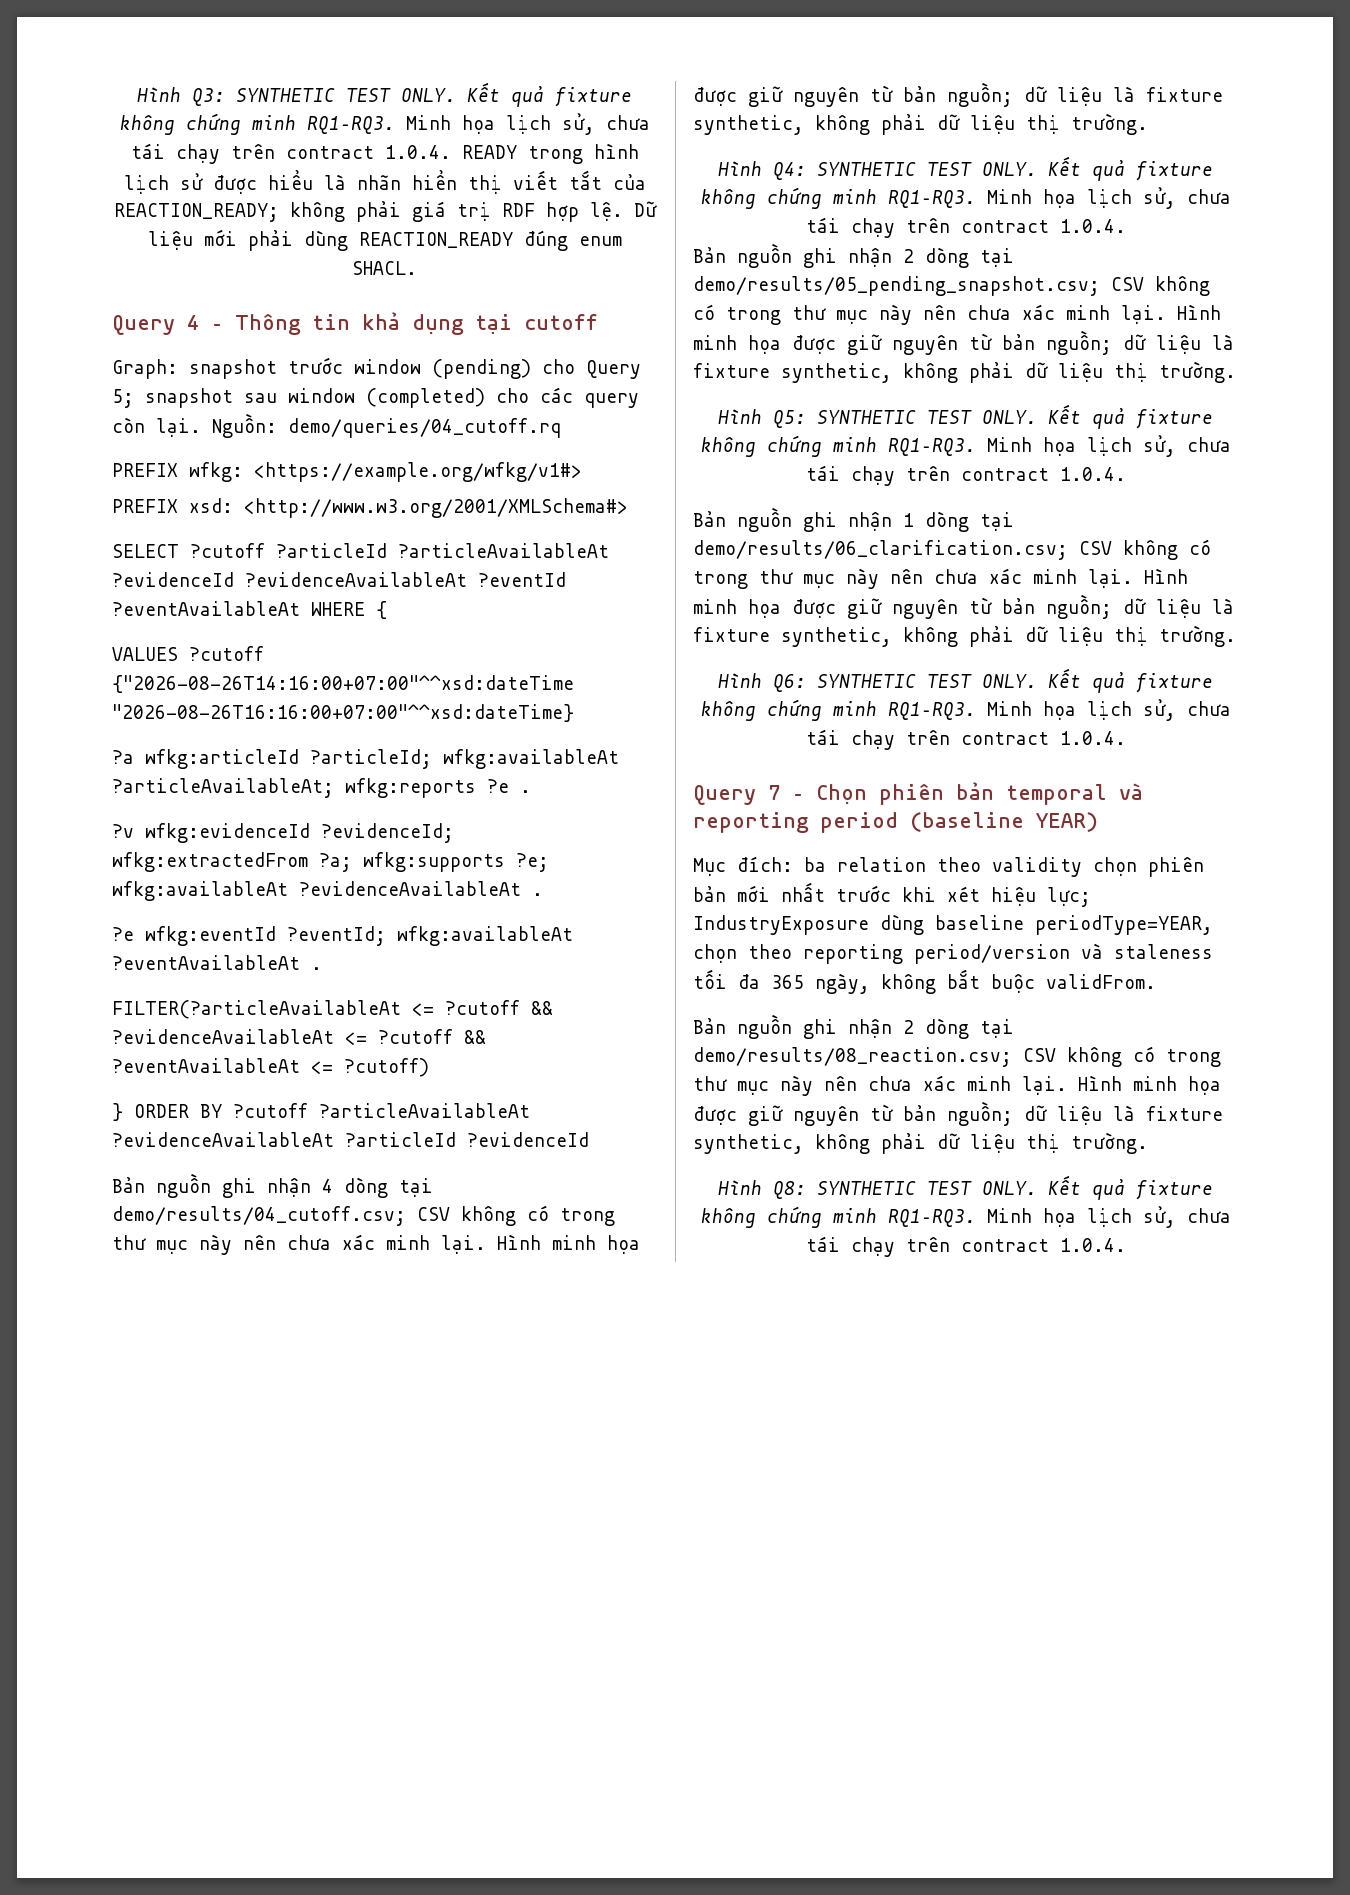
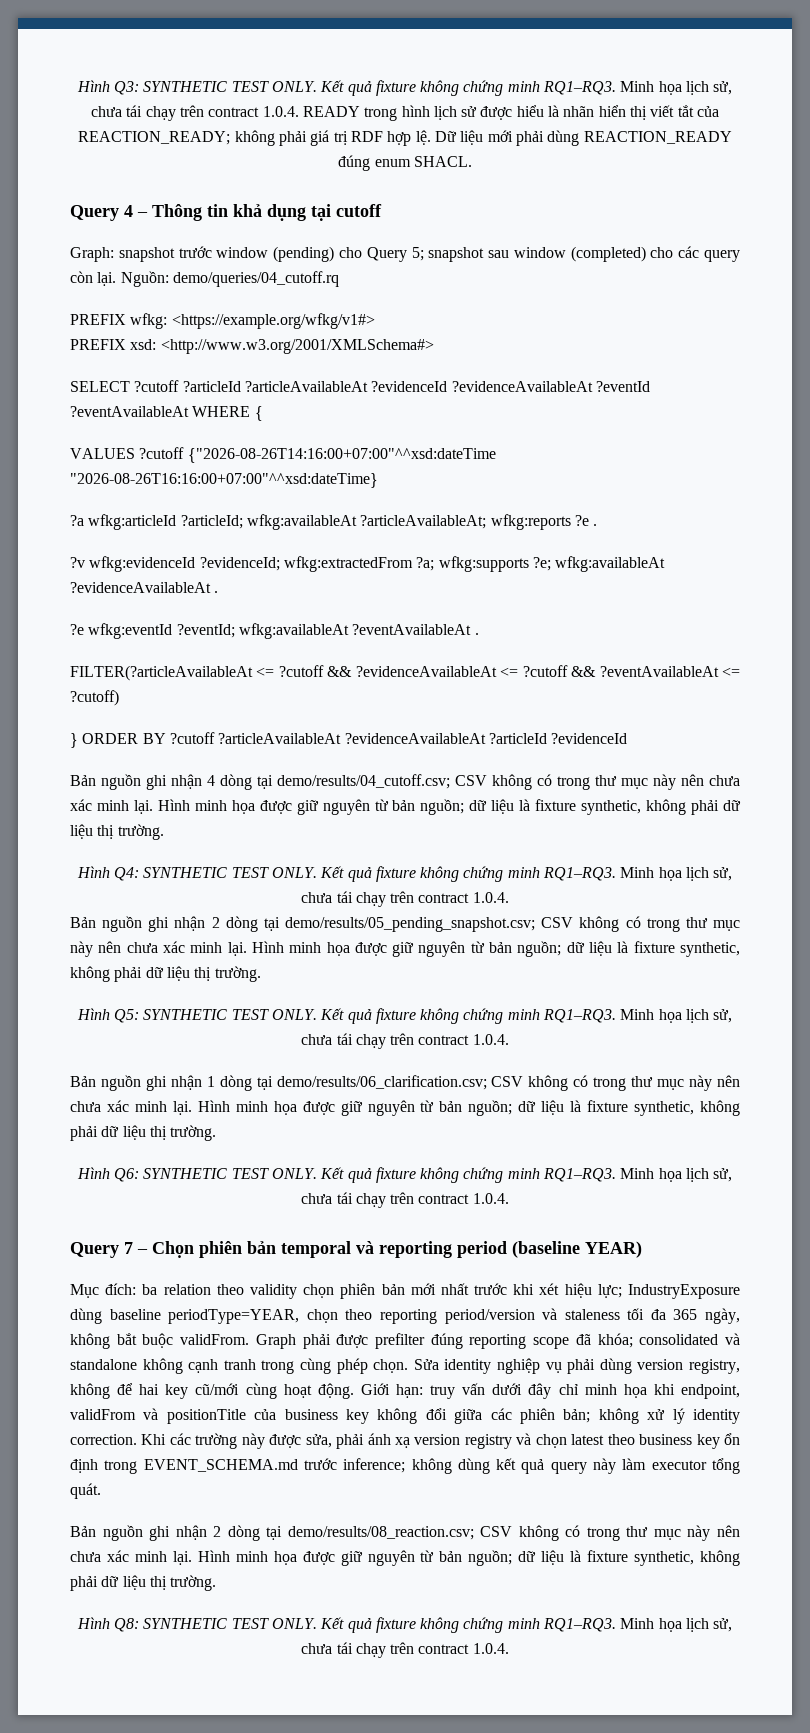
+ Graph phải được prefilter đúng reporting scope đã khóa; consolidated và standalone không cạnh tranh trong cùng phép chọn. Sửa identity nghiệp vụ phải dùng version registry, không để hai key cũ/mới cùng hoạt động. Giới hạn: truy vấn dưới đây chỉ minh họa khi endpoint, validFrom và positionTitle của business key không đổi giữa các phiên bản; không xử lý identity correction. Khi các trường này được sửa, phải ánh xạ version registry và chọn latest theo business key ổn định trong EVENT_SCHEMA.md trước inference; không dùng kết quả query này làm executor tổng quát.

